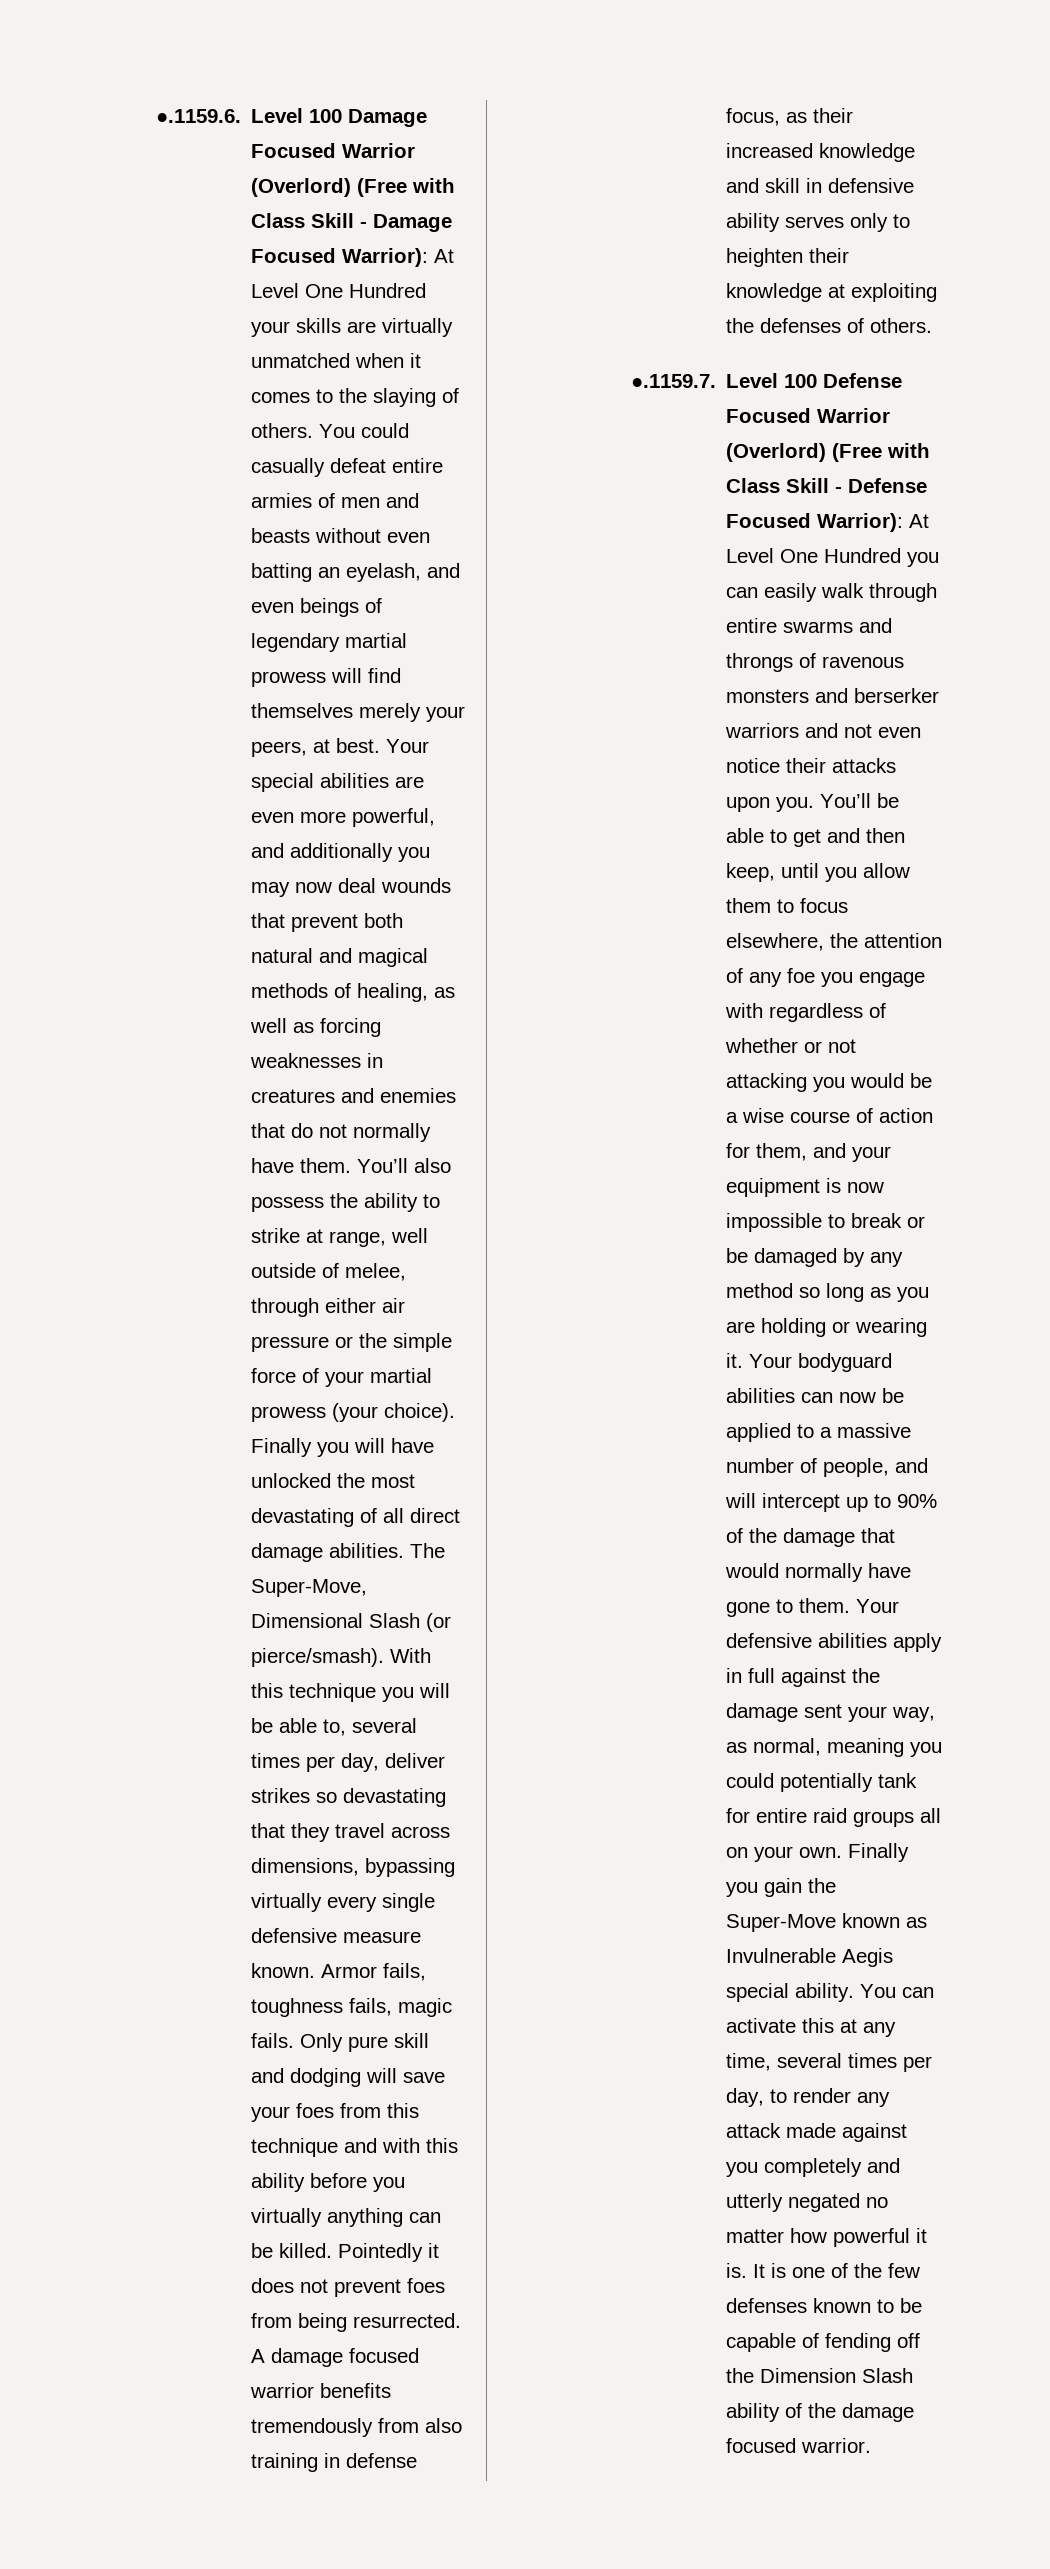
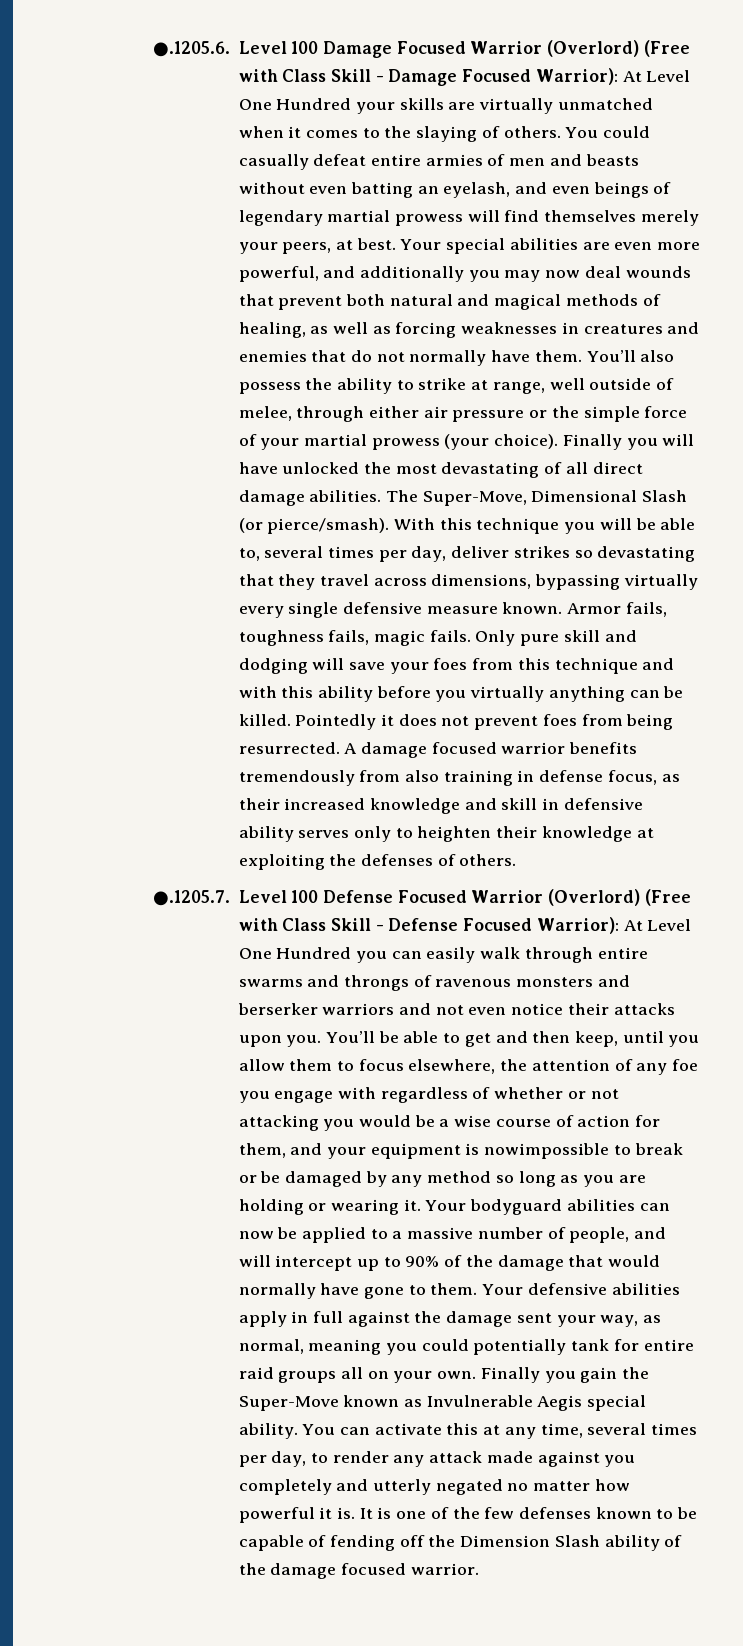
- ●.1159.6. Level 100 Damage Focused Warrior (Overlord) (Free with Class Skill - Damage Focused Warrior): At Level One Hundred your skills are virtually unmatched when it comes to the slaying of others.
+ ●.1205.6. Level 100 Damage Focused Warrior (Overlord) (Free with Class Skill - Damage Focused Warrior): At Level One Hundred your skills are virtually unmatched when it comes to the slaying of others.
- ●.1159.7. Level 100 Defense Focused Warrior (Overlord) (Free with Class Skill - Defense Focused Warrior): At Level One Hundred you can easily walk through entire swarms and throngs of ravenous monsters and berserker warriors and not even notice their attacks upon you.
+ ●.1205.7. Level 100 Defense Focused Warrior (Overlord) (Free with Class Skill - Defense Focused Warrior): At Level One Hundred you can easily walk through entire swarms and throngs of ravenous monsters and berserker warriors and not even notice their attacks upon you.
- You’ll be able to get and then keep, until you allow them to focus elsewhere, the attention of any foe you engage with regardless of whether or not attacking you would be a wise course of action for them, and your equipment is now impossible to break or be damaged by any method so long as you are holding or wearing it.
+ You’ll be able to get and then keep, until you allow them to focus elsewhere, the attention of any foe you engage with regardless of whether or not attacking you would be a wise course of action for them, and your equipment is nowimpossible to break or be damaged by any method so long as you are holding or wearing it.

